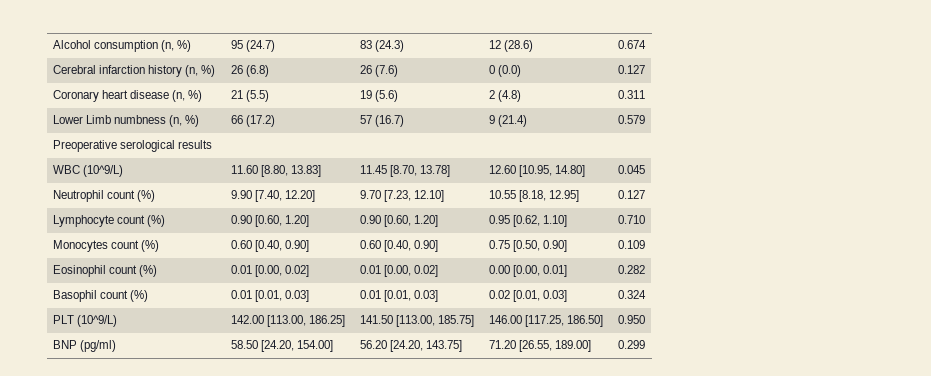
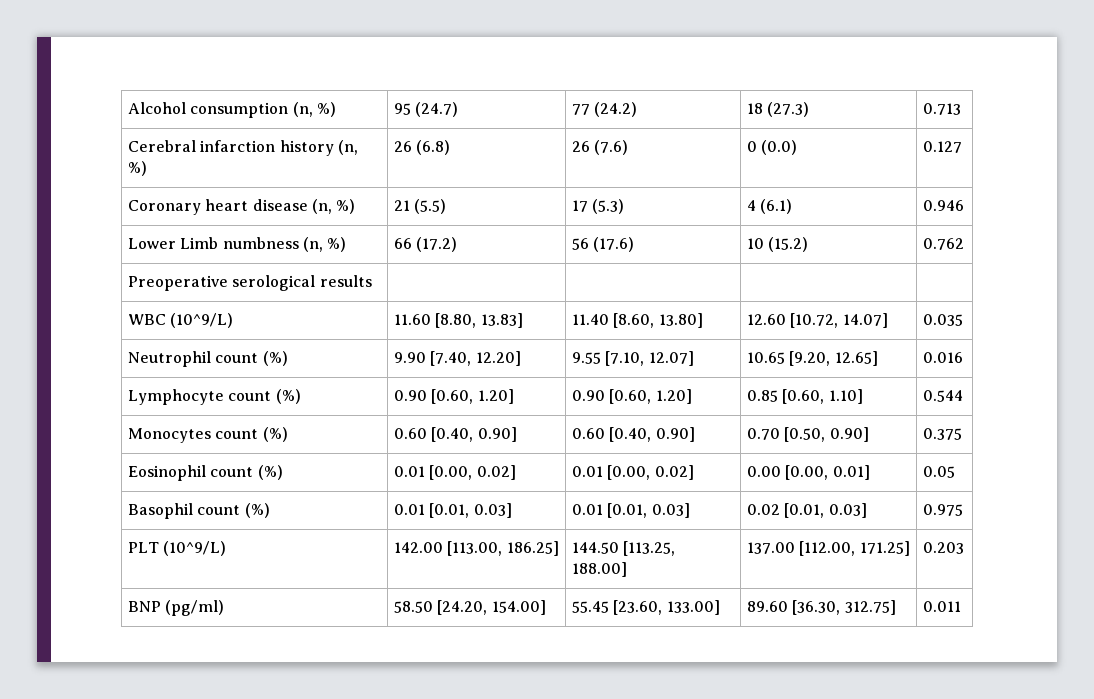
- Alcohol consumption (n, %) | 95 (24.7) | 83 (24.3) | 12 (28.6) | 0.674
+ Alcohol consumption (n, %) | 95 (24.7) | 77 (24.2) | 18 (27.3) | 0.713
- Coronary heart disease (n, %) | 21 (5.5) | 19 (5.6) | 2 (4.8) | 0.311
+ Coronary heart disease (n, %) | 21 (5.5) | 17 (5.3) | 4 (6.1) | 0.946
- Lower Limb numbness (n, %) | 66 (17.2) | 57 (16.7) | 9 (21.4) | 0.579
+ Lower Limb numbness (n, %) | 66 (17.2) | 56 (17.6) | 10 (15.2) | 0.762
- WBC (10^9/L) | 11.60 [8.80, 13.83] | 11.45 [8.70, 13.78] | 12.60 [10.95, 14.80] | 0.045
+ WBC (10^9/L) | 11.60 [8.80, 13.83] | 11.40 [8.60, 13.80] | 12.60 [10.72, 14.07] | 0.035
- Neutrophil count (%) | 9.90 [7.40, 12.20] | 9.70 [7.23, 12.10] | 10.55 [8.18, 12.95] | 0.127
+ Neutrophil count (%) | 9.90 [7.40, 12.20] | 9.55 [7.10, 12.07] | 10.65 [9.20, 12.65] | 0.016
- Lymphocyte count (%) | 0.90 [0.60, 1.20] | 0.90 [0.60, 1.20] | 0.95 [0.62, 1.10] | 0.710
+ Lymphocyte count (%) | 0.90 [0.60, 1.20] | 0.90 [0.60, 1.20] | 0.85 [0.60, 1.10] | 0.544
- Monocytes count (%) | 0.60 [0.40, 0.90] | 0.60 [0.40, 0.90] | 0.75 [0.50, 0.90] | 0.109
+ Monocytes count (%) | 0.60 [0.40, 0.90] | 0.60 [0.40, 0.90] | 0.70 [0.50, 0.90] | 0.375
- Eosinophil count (%) | 0.01 [0.00, 0.02] | 0.01 [0.00, 0.02] | 0.00 [0.00, 0.01] | 0.282
+ Eosinophil count (%) | 0.01 [0.00, 0.02] | 0.01 [0.00, 0.02] | 0.00 [0.00, 0.01] | 0.05
- Basophil count (%) | 0.01 [0.01, 0.03] | 0.01 [0.01, 0.03] | 0.02 [0.01, 0.03] | 0.324
+ Basophil count (%) | 0.01 [0.01, 0.03] | 0.01 [0.01, 0.03] | 0.02 [0.01, 0.03] | 0.975
- PLT (10^9/L) | 142.00 [113.00, 186.25] | 141.50 [113.00, 185.75] | 146.00 [117.25, 186.50] | 0.950
+ PLT (10^9/L) | 142.00 [113.00, 186.25] | 144.50 [113.25, 188.00] | 137.00 [112.00, 171.25] | 0.203
- BNP (pg/ml) | 58.50 [24.20, 154.00] | 56.20 [24.20, 143.75] | 71.20 [26.55, 189.00] | 0.299
+ BNP (pg/ml) | 58.50 [24.20, 154.00] | 55.45 [23.60, 133.00] | 89.60 [36.30, 312.75] | 0.011

